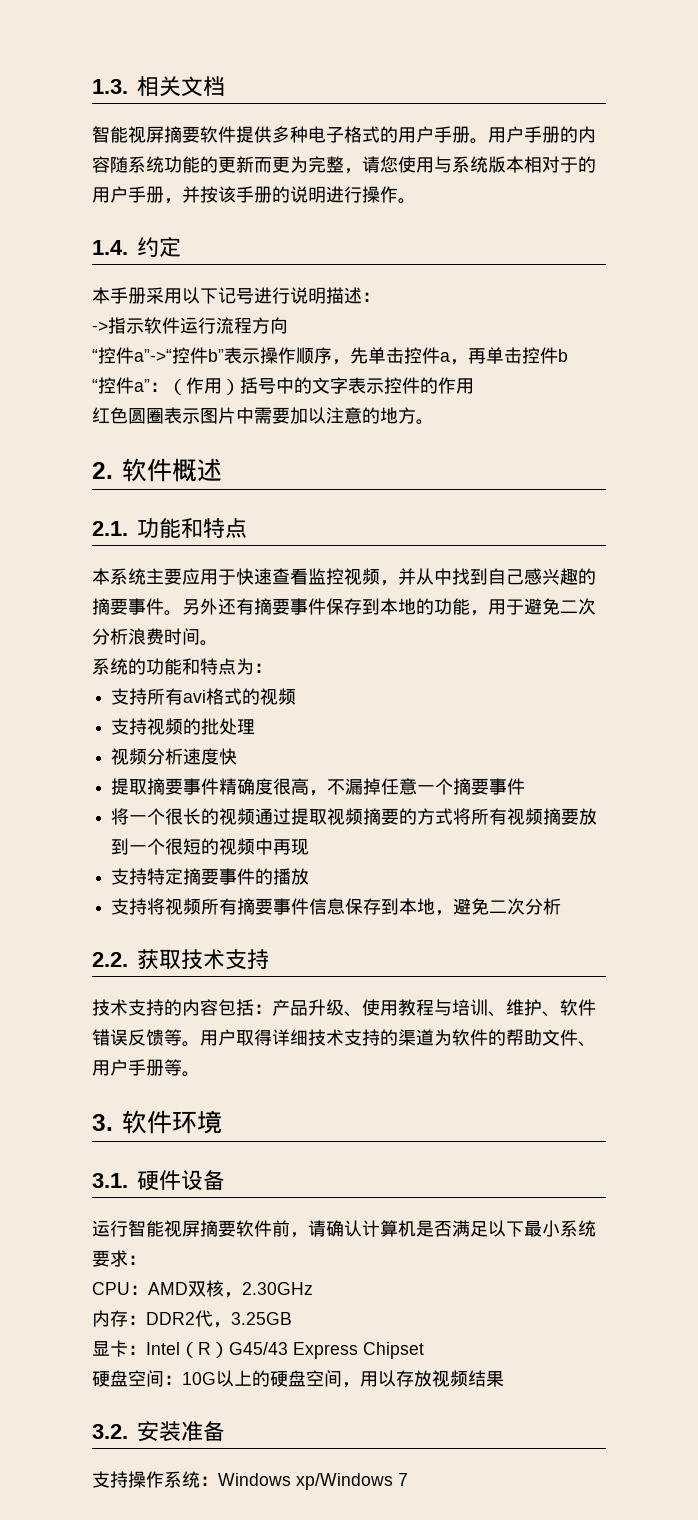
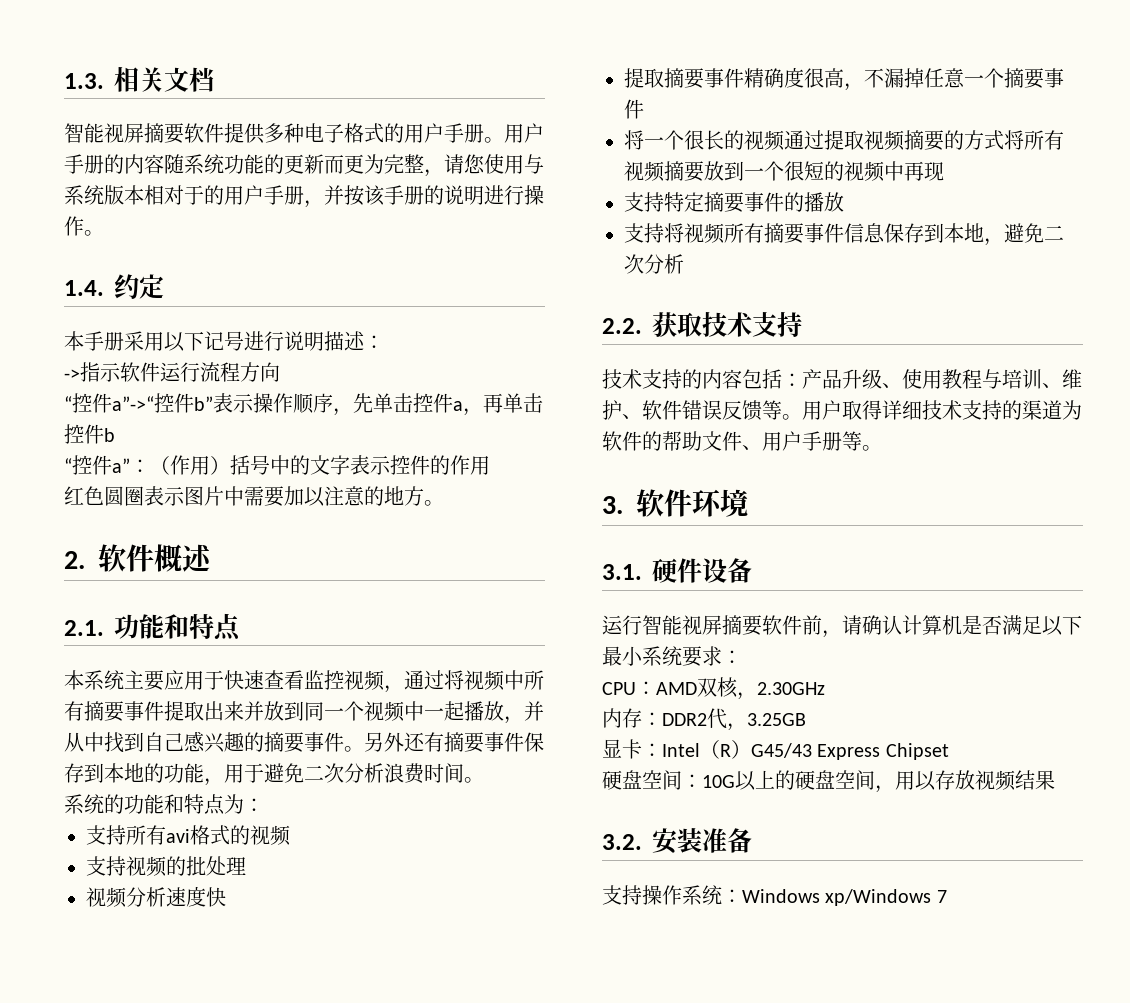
- 本系统主要应用于快速查看监控视频，并从中找到自己感兴趣的摘要事件。
+ 本系统主要应用于快速查看监控视频，通过将视频中所有摘要事件提取出来并放到同一个视频中一起播放，并从中找到自己感兴趣的摘要事件。

